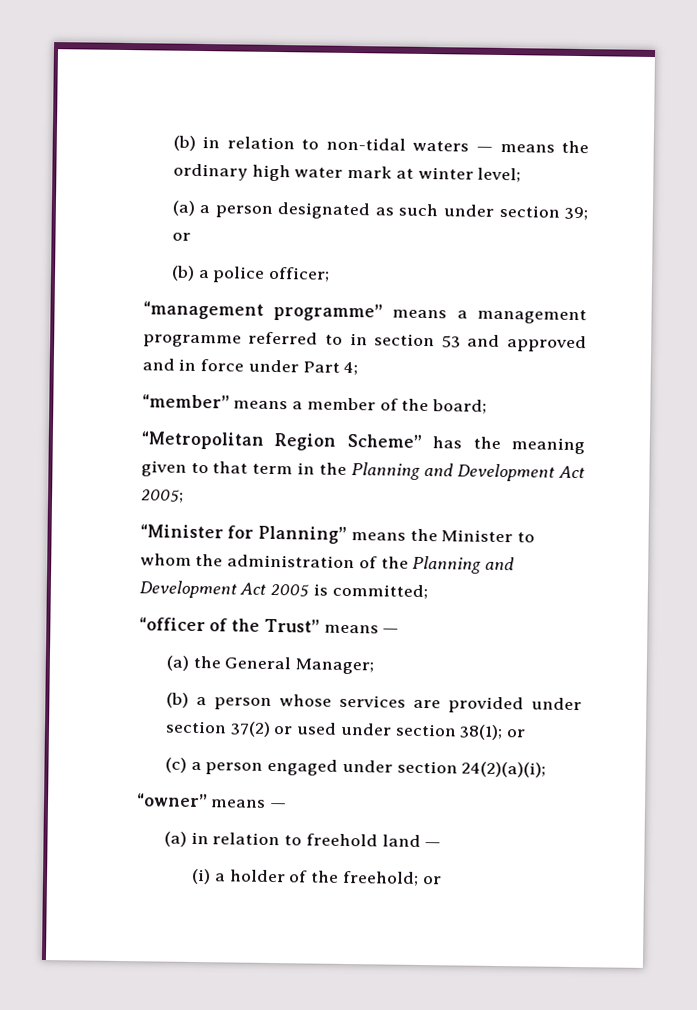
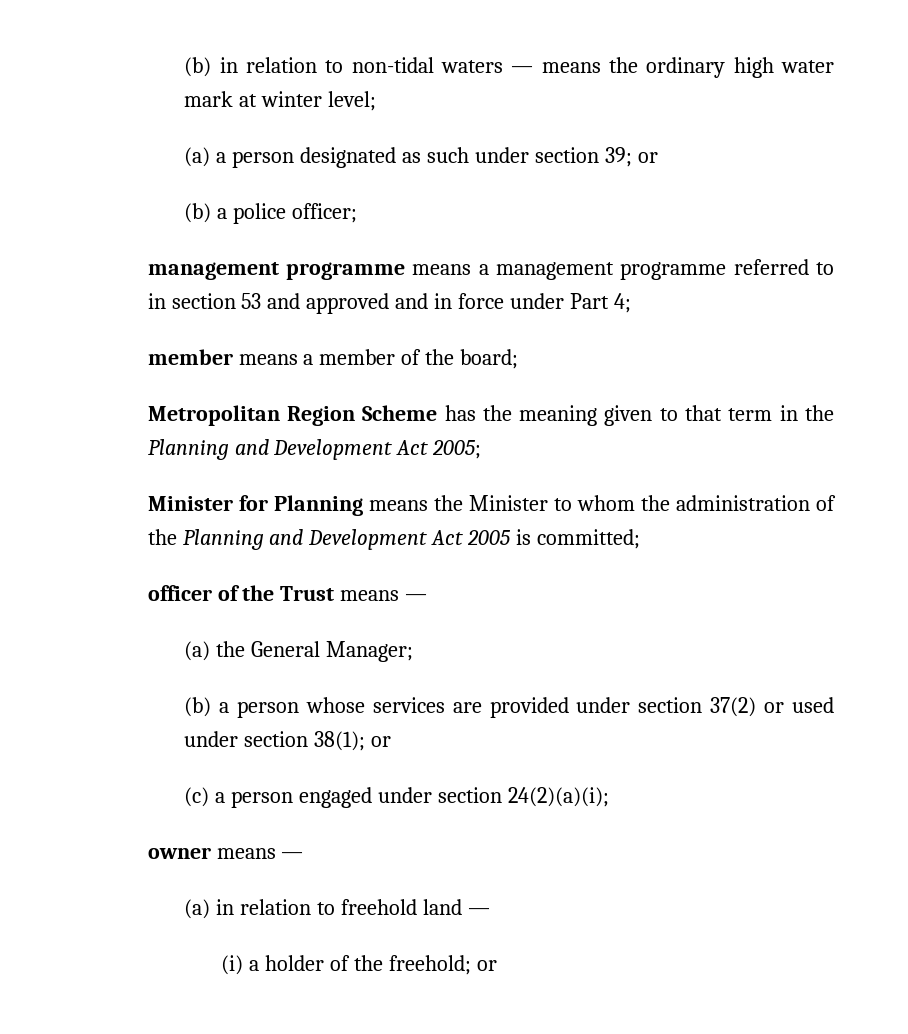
- “management programme” means a management programme referred to in section 53 and approved and in force under Part 4;
+ management programme means a management programme referred to in section 53 and approved and in force under Part 4;
- “member” means a member of the board;
+ member means a member of the board;
- “Metropolitan Region Scheme” has the meaning given to that term in the Planning and Development Act 2005;
+ Metropolitan Region Scheme has the meaning given to that term in the Planning and Development Act 2005;
- “Minister for Planning” means the Minister to whom the administration of the Planning and Development Act 2005 is committed;
+ Minister for Planning means the Minister to whom the administration of the Planning and Development Act 2005 is committed;
- “officer of the Trust” means —
+ officer of the Trust means —
- “owner” means —
+ owner means —

